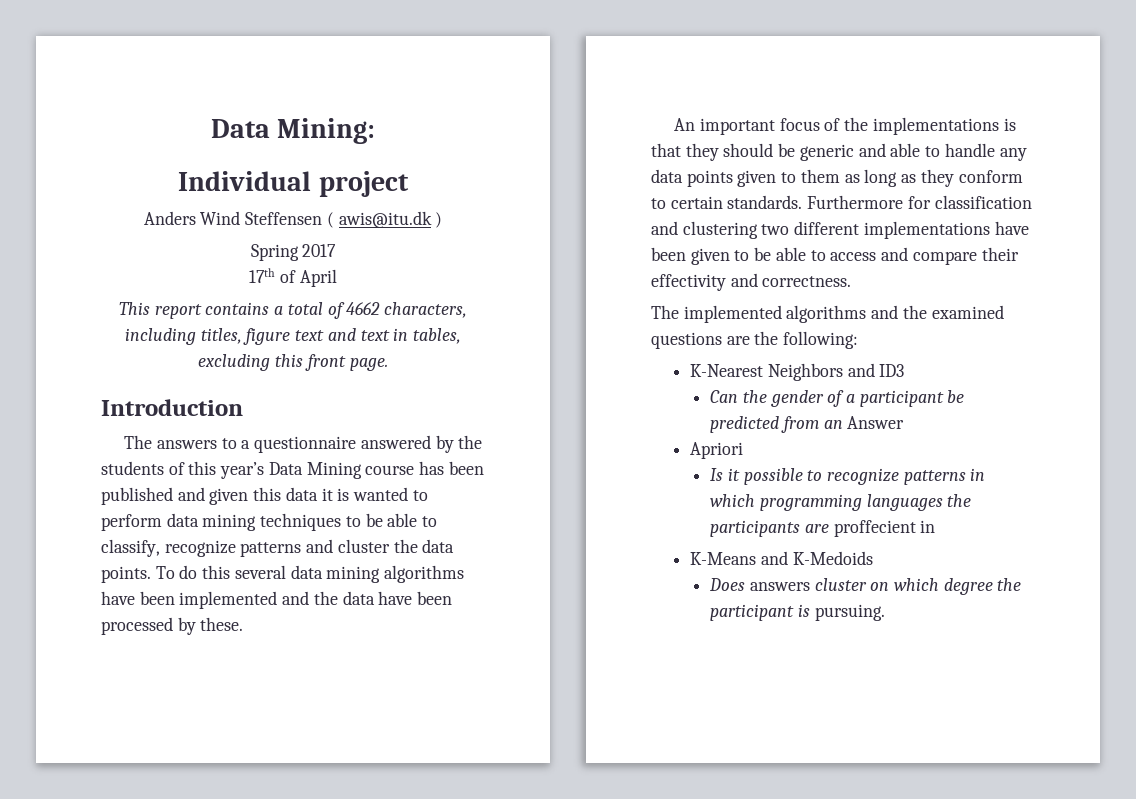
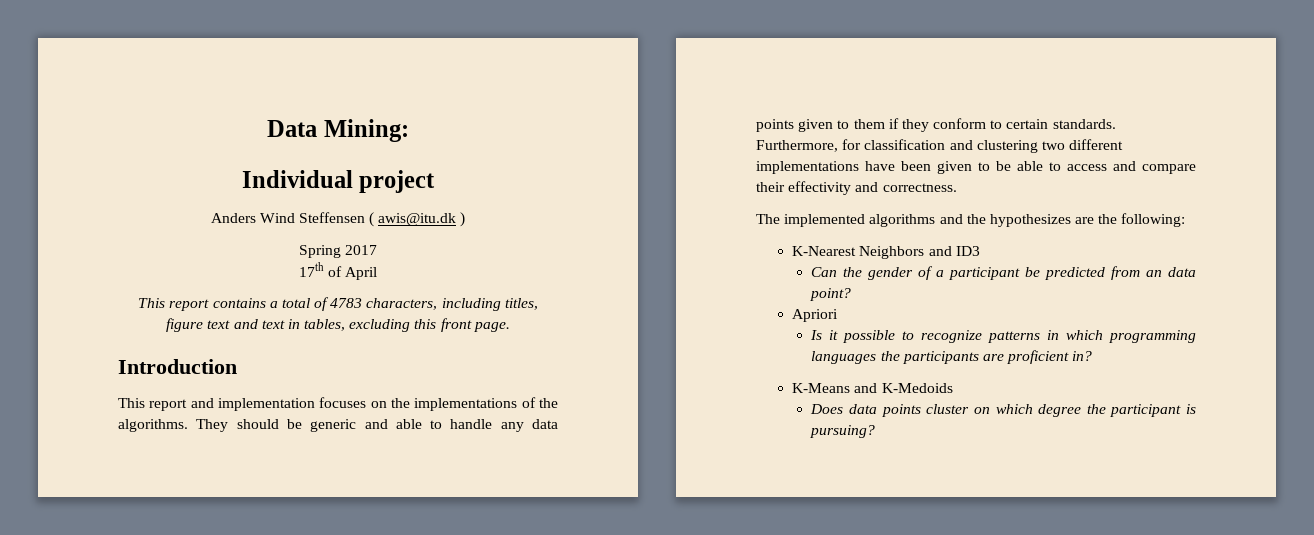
- This report contains a total of 4662 characters, including titles, figure text and text in tables, excluding this front page.
+ This report contains a total of 4783 characters, including titles, figure text and text in tables, excluding this front page.
- The answers to a questionnaire answered by the students of this year’s Data Mining course has been published and given this data it is wanted to perform data mining techniques to be able to classify, recognize patterns and cluster the data points. To do this several data mining algorithms have been implemented and the data have been processed by these.
- An important focus of the implementations is that they should be generic and able to handle any data points given to them as long as they conform to certain standards.
+ This report and implementation focuses on the implementations of the algorithms. They should be generic and able to handle any data points given to them if they conform to certain standards.
- Furthermore for classification and clustering two different implementations have been given to be able to access and compare their effectivity and correctness.
+ Furthermore, for classification and clustering two different implementations have been given to be able to access and compare their effectivity and correctness.
- The implemented algorithms and the examined questions are the following:
+ The implemented algorithms and the hypothesizes are the following:
- Can the gender of a participant be predicted from an Answer
+ Can the gender of a participant be predicted from an data point?
- Is it possible to recognize patterns in which programming languages the participants are proffecient in
+ Is it possible to recognize patterns in which programming languages the participants are proficient in?
- Does answers cluster on which degree the participant is pursuing.
+ Does data points cluster on which degree the participant is pursuing?

